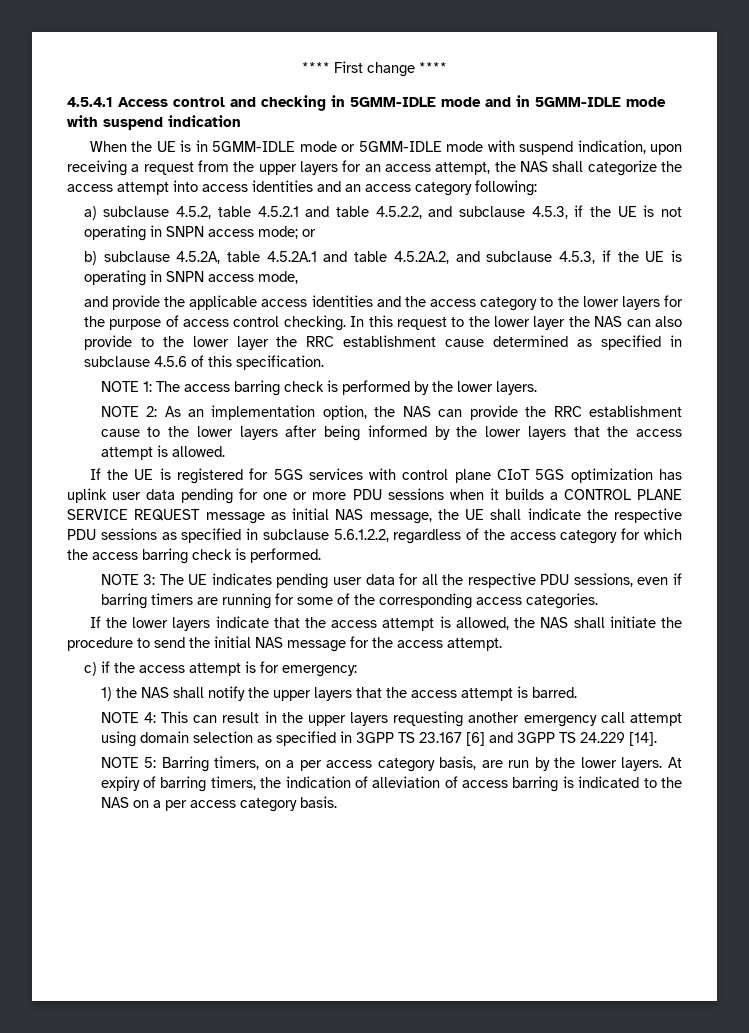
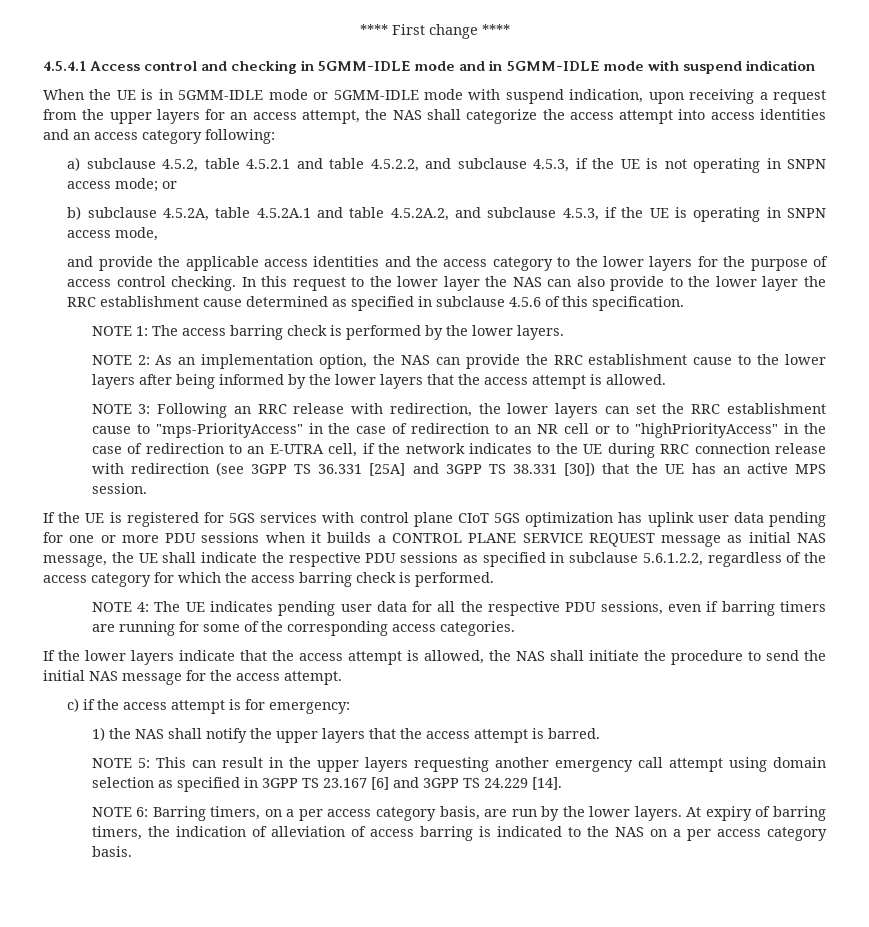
+ NOTE 3: Following an RRC release with redirection, the lower layers can set the RRC establishment cause to "mps-PriorityAccess" in the case of redirection to an NR cell or to "highPriorityAccess" in the case of redirection to an E-UTRA cell, if the network indicates to the UE during RRC connection release with redirection (see 3GPP TS 36.331 [25A] and 3GPP TS 38.331 [30]) that the UE has an active MPS session.
- NOTE 3: The UE indicates pending user data for all the respective PDU sessions, even if barring timers are running for some of the corresponding access categories.
+ NOTE 4: The UE indicates pending user data for all the respective PDU sessions, even if barring timers are running for some of the corresponding access categories.
- NOTE 4: This can result in the upper layers requesting another emergency call attempt using domain selection as specified in 3GPP TS 23.167 [6] and 3GPP TS 24.229 [14].
+ NOTE 5: This can result in the upper layers requesting another emergency call attempt using domain selection as specified in 3GPP TS 23.167 [6] and 3GPP TS 24.229 [14].
- NOTE 5: Barring timers, on a per access category basis, are run by the lower layers.
+ NOTE 6: Barring timers, on a per access category basis, are run by the lower layers.

